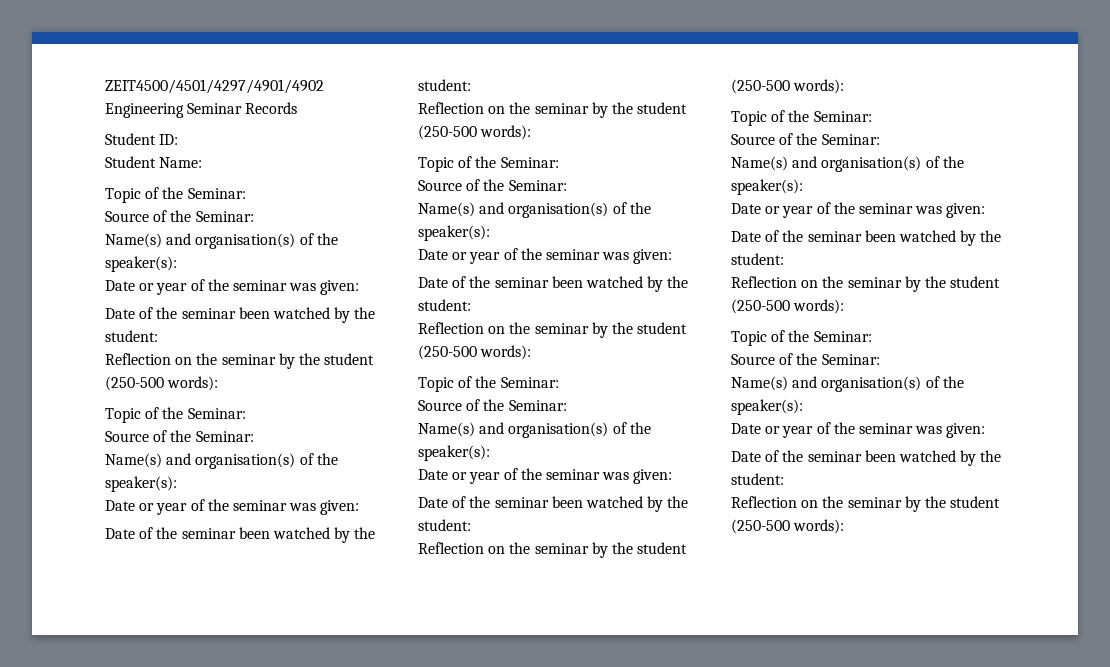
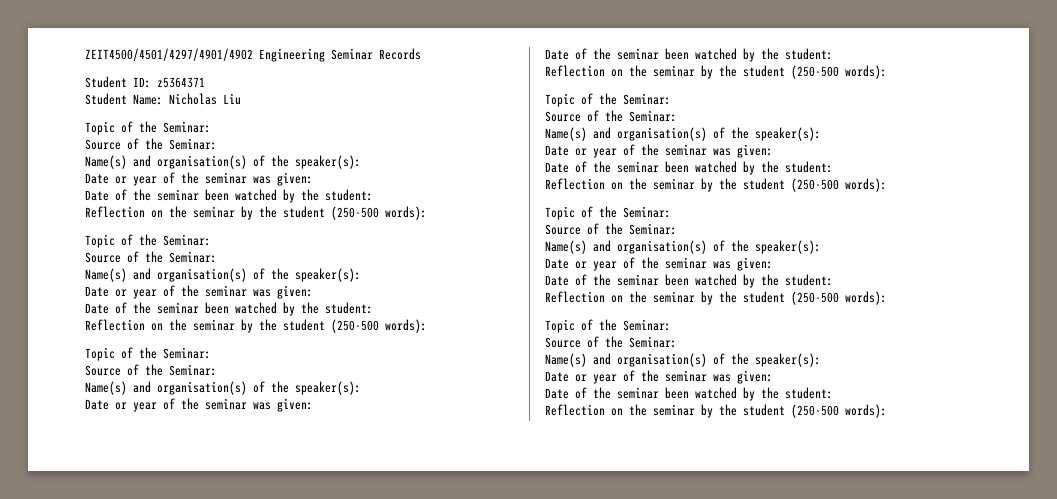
- Student ID:
+ Student ID: z5364371
- Student Name:
+ Student Name: Nicholas Liu

